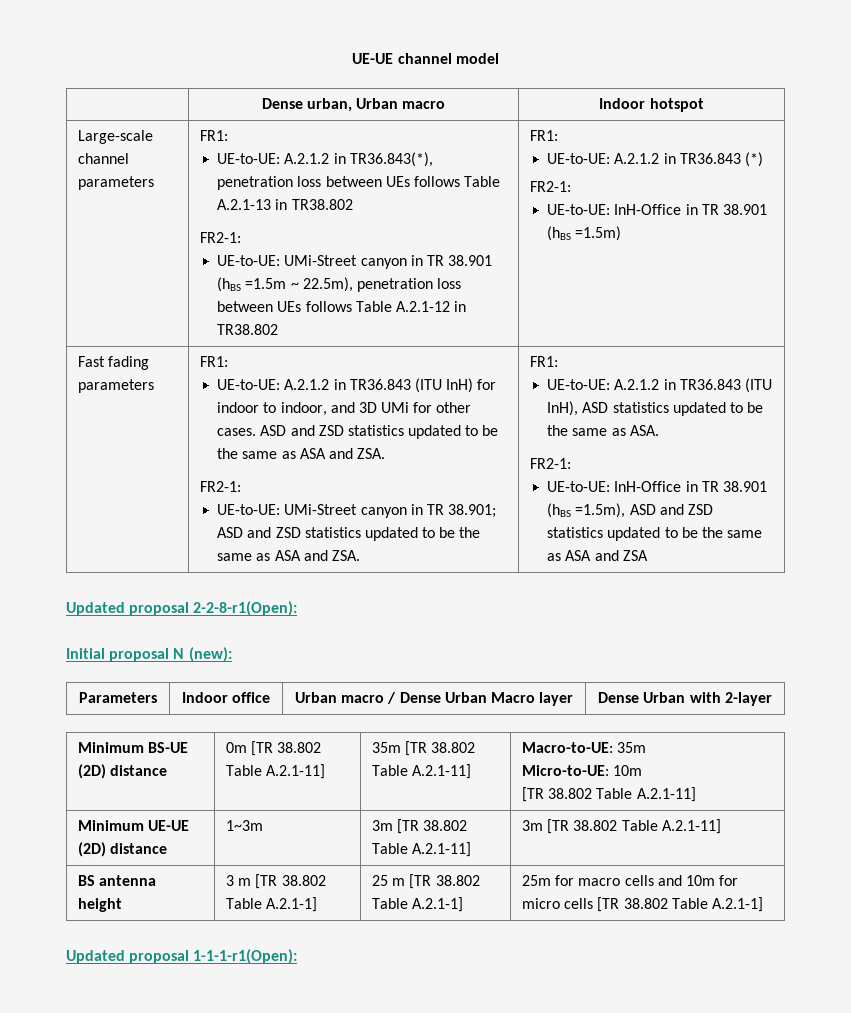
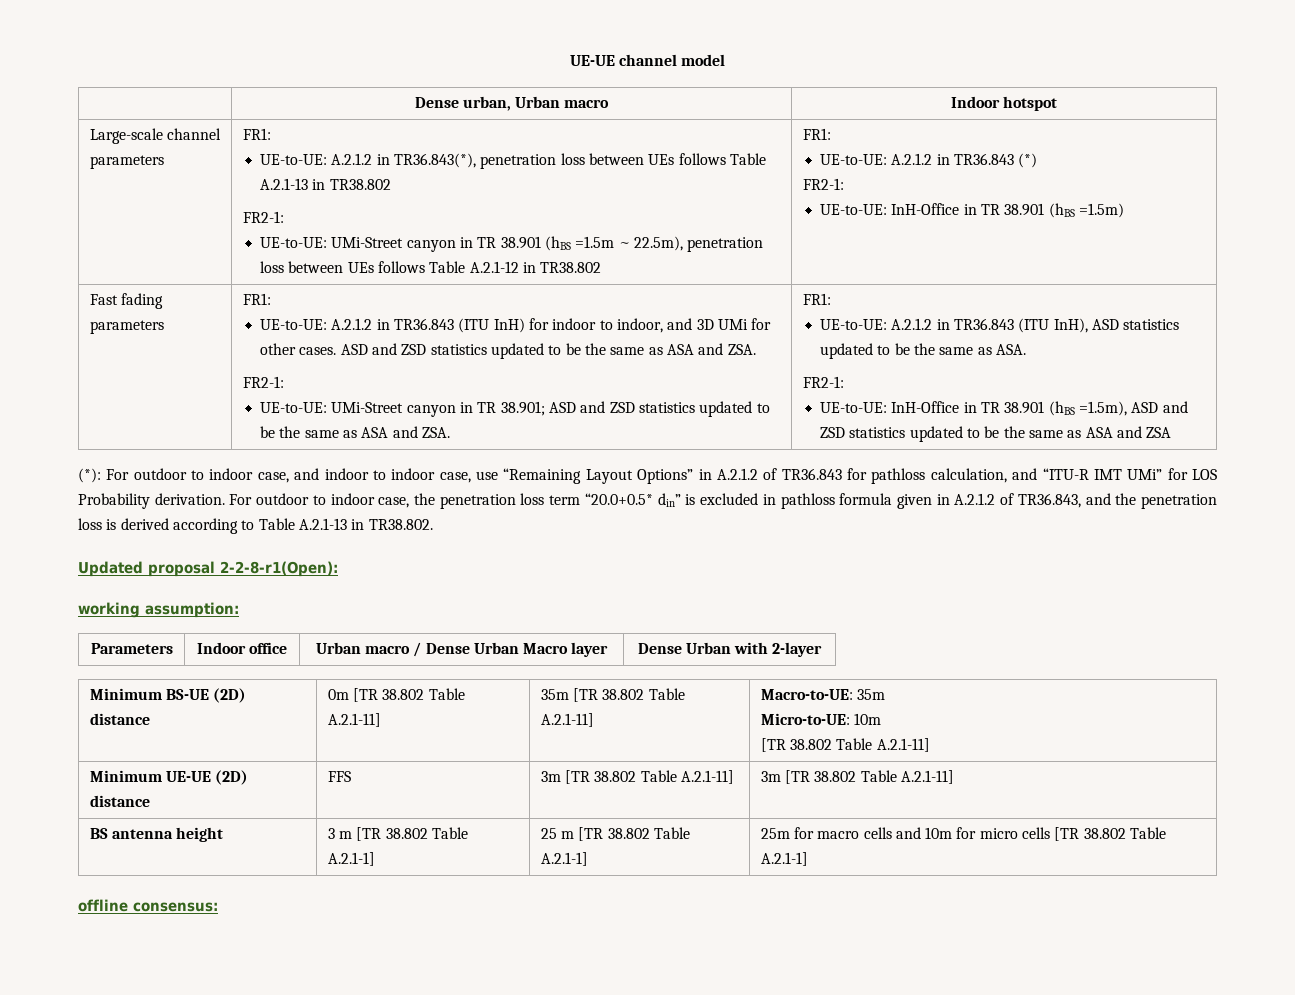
+ (*): For outdoor to indoor case, and indoor to indoor case, use “Remaining Layout Options” in A.2.1.2 of TR36.843 for pathloss calculation, and “ITU-R IMT UMi” for LOS Probability derivation. For outdoor to indoor case, the penetration loss term “20.0+0.5* din” is excluded in pathloss formula given in A.2.1.2 of TR36.843, and the penetration loss is derived according to Table A.2.1-13 in TR38.802.
- Initial proposal N (new):
+ working assumption:
- Minimum UE-UE (2D) distance | 1~3m | 3m [TR 38.802 Table A.2.1-11] | 3m [TR 38.802 Table A.2.1-11]
+ Minimum UE-UE (2D) distance | FFS | 3m [TR 38.802 Table A.2.1-11] | 3m [TR 38.802 Table A.2.1-11]
- Updated proposal 1-1-1-r1(Open):
+ offline consensus:

